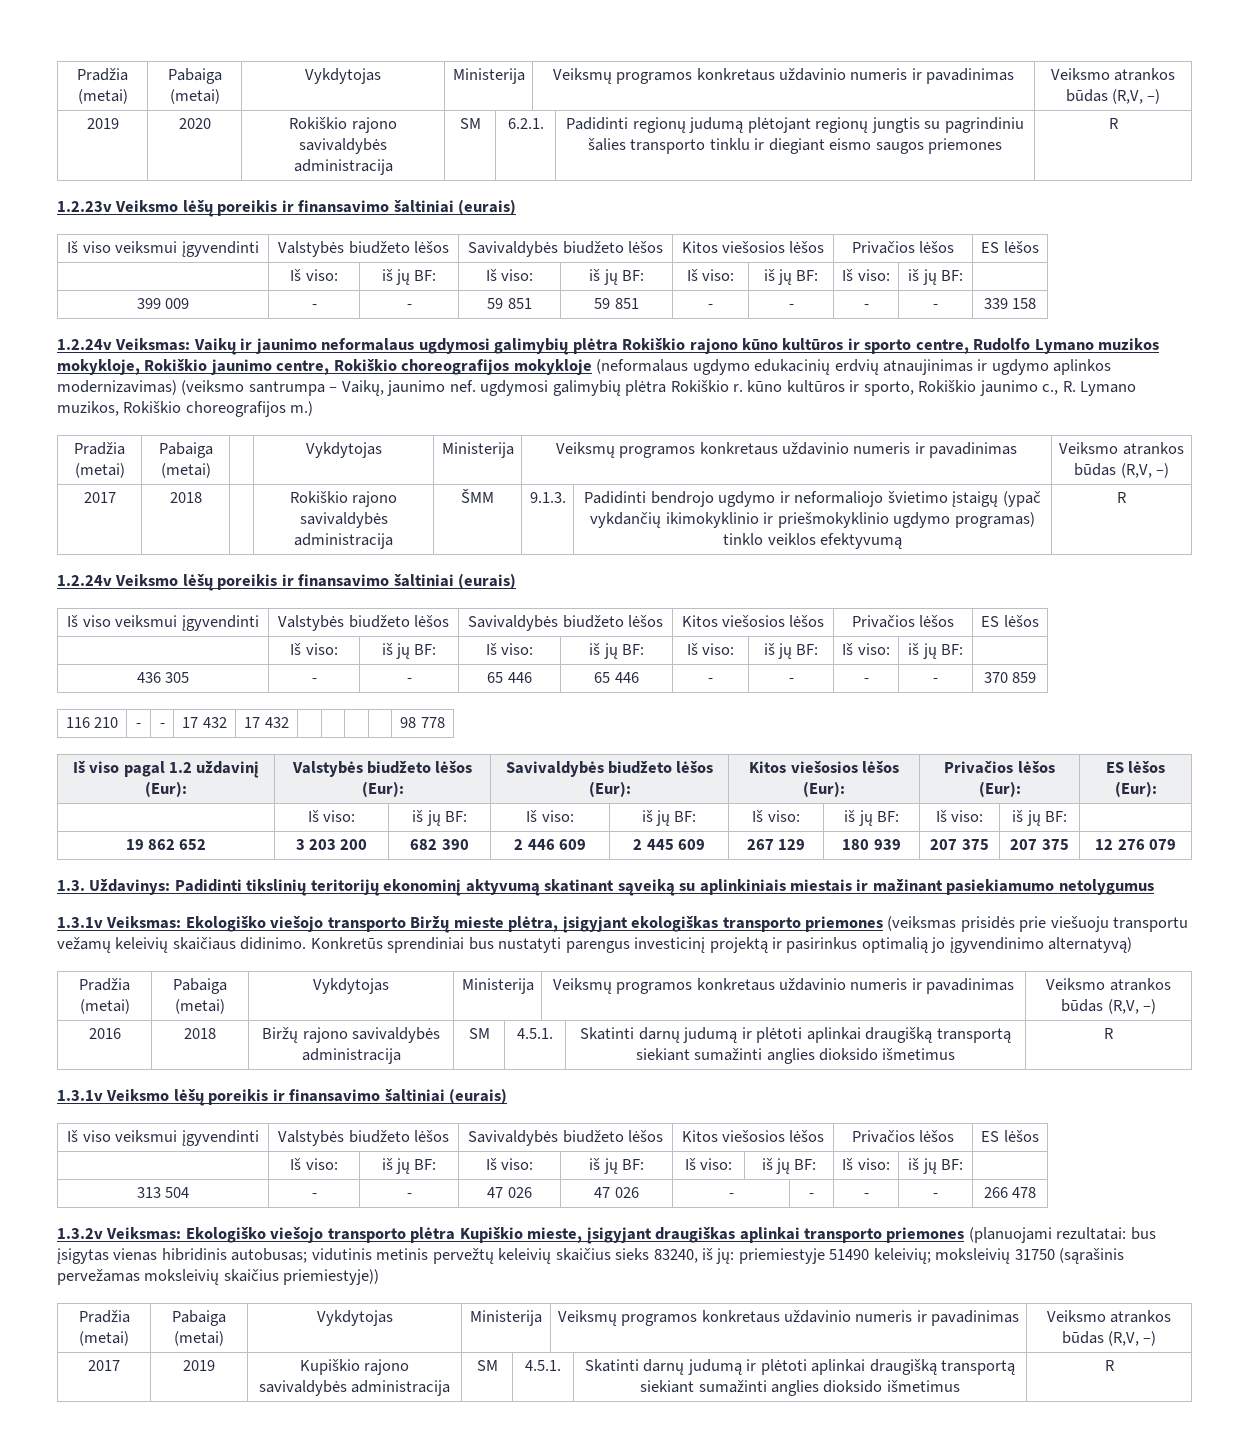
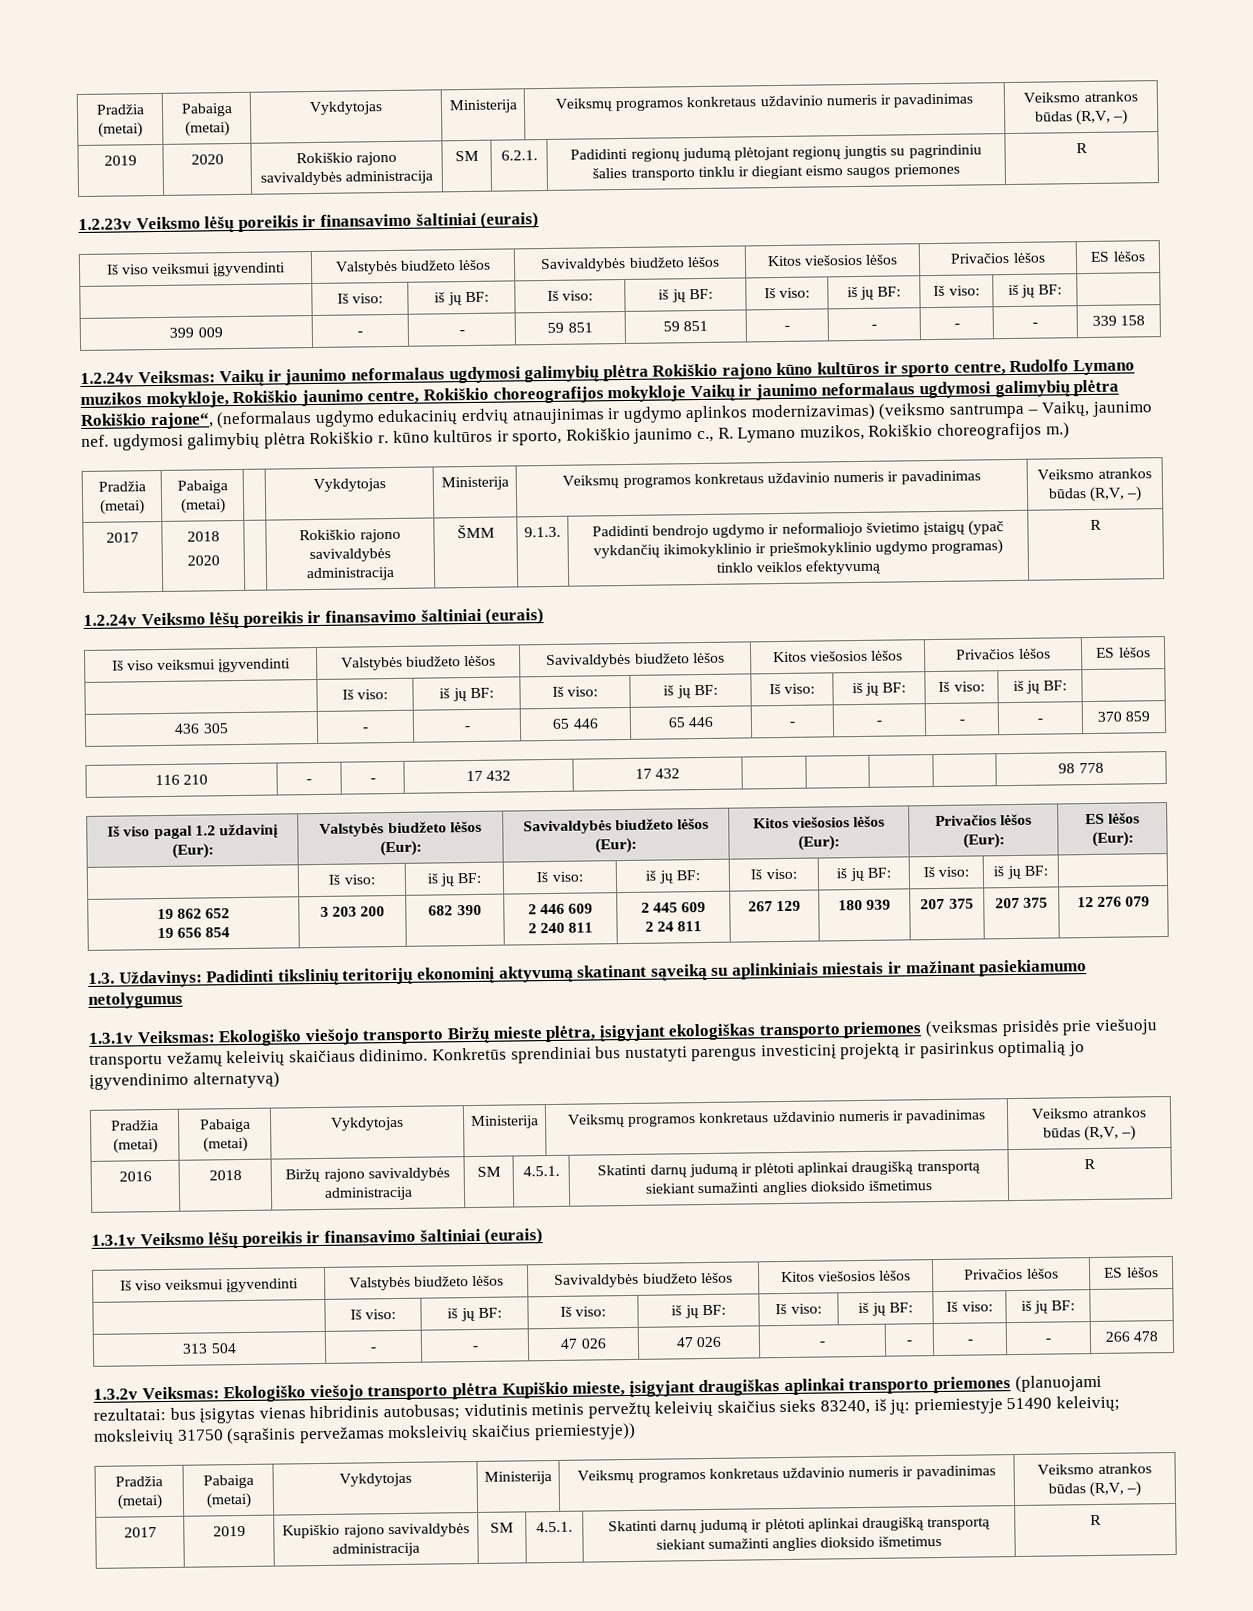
- 1.2.24v Veiksmas: Vaikų ir jaunimo neformalaus ugdymosi galimybių plėtra Rokiškio rajono kūno kultūros ir sporto centre, Rudolfo Lymano muzikos mokykloje, Rokiškio jaunimo centre, Rokiškio choreografijos mokykloje (neformalaus ugdymo edukacinių erdvių atnaujinimas ir ugdymo aplinkos modernizavimas) (veiksmo santrumpa – Vaikų, jaunimo nef. ugdymosi galimybių plėtra Rokiškio r. kūno kultūros ir sporto, Rokiškio jaunimo c., R. Lymano muzikos, Rokiškio choreografijos m.)
+ 1.2.24v Veiksmas: Vaikų ir jaunimo neformalaus ugdymosi galimybių plėtra Rokiškio rajono kūno kultūros ir sporto centre, Rudolfo Lymano muzikos mokykloje, Rokiškio jaunimo centre, Rokiškio choreografijos mokykloje Vaikų ir jaunimo neformalaus ugdymosi galimybių plėtra Rokiškio rajone“, (neformalaus ugdymo edukacinių erdvių atnaujinimas ir ugdymo aplinkos modernizavimas) (veiksmo santrumpa – Vaikų, jaunimo nef. ugdymosi galimybių plėtra Rokiškio r. kūno kultūros ir sporto, Rokiškio jaunimo c., R. Lymano muzikos, Rokiškio choreografijos m.)
- 2017 | 2018 | | Rokiškio rajono savivaldybės administracija | ŠMM | 9.1.3. | Padidinti bendrojo ugdymo ir neformaliojo švietimo įstaigų (ypač vykdančių ikimokyklinio ir priešmokyklinio ugdymo programas) tinklo veiklos efektyvumą | R
+ 2017 | 2018
+ 2020 | | Rokiškio rajono savivaldybės administracija | ŠMM | 9.1.3. | Padidinti bendrojo ugdymo ir neformaliojo švietimo įstaigų (ypač vykdančių ikimokyklinio ir priešmokyklinio ugdymo programas) tinklo veiklos efektyvumą | R
- 19 862 652 | 3 203 200 | 682 390 | 2 446 609 | 2 445 609 | 267 129 | 180 939 | 207 375 | 207 375 | 12 276 079
+ 19 862 652
+ 19 656 854 | 3 203 200 | 682 390 | 2 446 609
+ 2 240 811 | 2 445 609
+ 2 24 811 | 267 129 | 180 939 | 207 375 | 207 375 | 12 276 079

